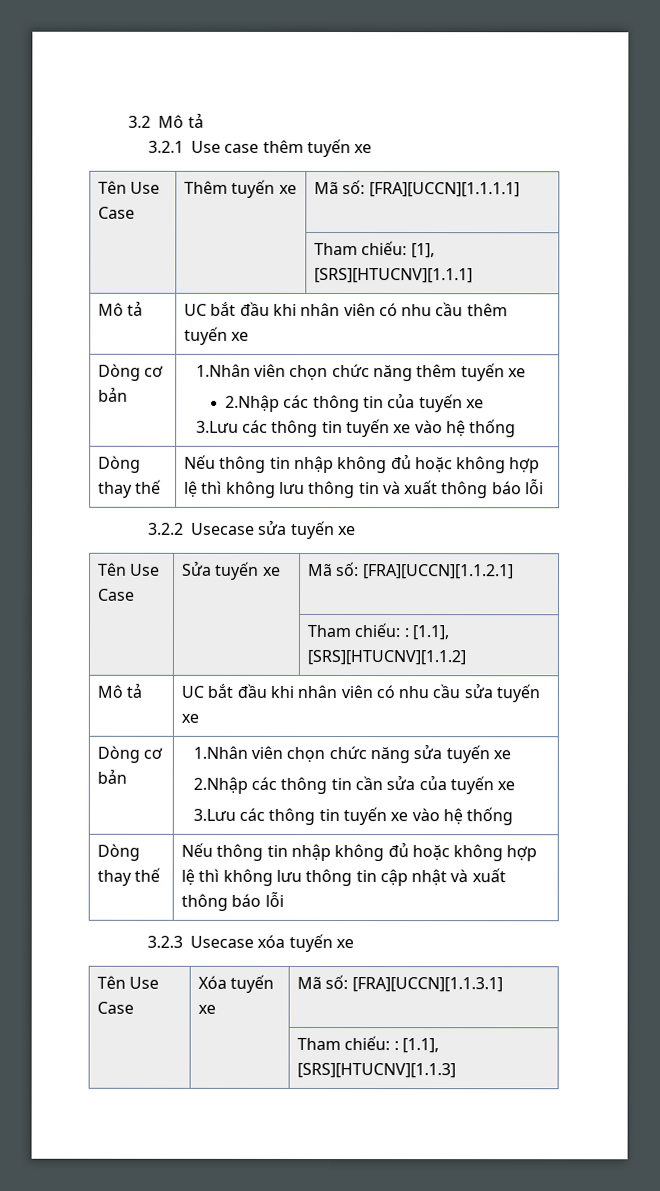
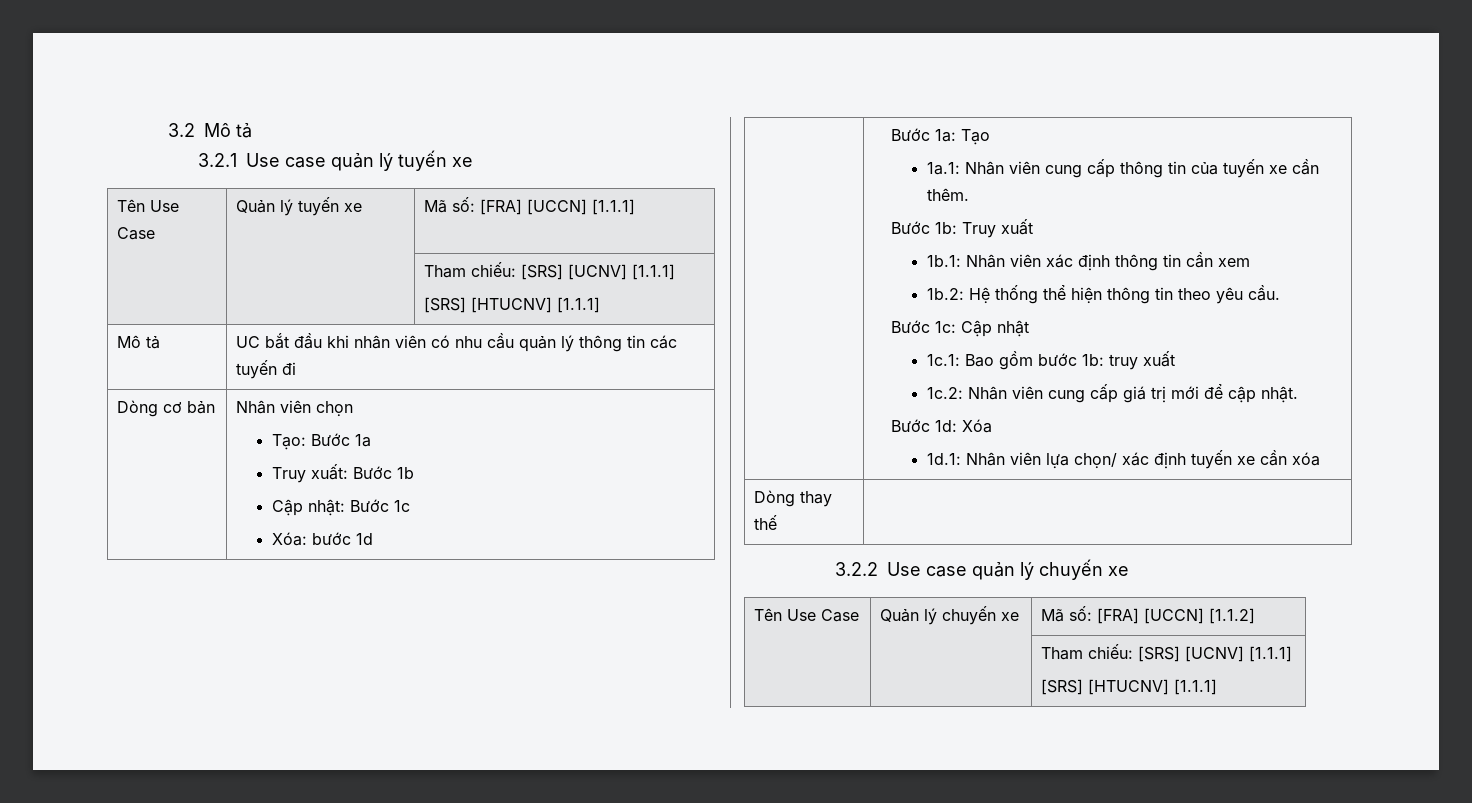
- 3.2.1 Use case thêm tuyến xe
- Tên Use Case | Thêm tuyến xe | Mã số: [FRA][UCCN][1.1.1.1]
- | | Tham chiếu: [1], [SRS][HTUCNV][1.1.1]
+ 3.2.1 Use case quản lý tuyến xe
+ Tên Use Case | Quản lý tuyến xe | Mã số: [FRA] [UCCN] [1.1.1]
+ | | Tham chiếu: [SRS] [UCNV] [1.1.1]
+ [SRS] [HTUCNV] [1.1.1]
- Mô tả | UC bắt đầu khi nhân viên có nhu cầu thêm tuyến xe
- Dòng cơ bản | 1.Nhân viên chọn chức năng thêm tuyến xe
- 2.Nhập các thông tin của tuyến xe
- 3.Lưu các thông tin tuyến xe vào hệ thống
- Dòng thay thế | Nếu thông tin nhập không đủ hoặc không hợp lệ thì không lưu thông tin và xuất thông báo lỗi
- 3.2.2 Usecase sửa tuyến xe
- Tên Use Case | Sửa tuyến xe | Mã số: [FRA][UCCN][1.1.2.1]
- | | Tham chiếu: : [1.1], [SRS][HTUCNV][1.1.2]
- Mô tả | UC bắt đầu khi nhân viên có nhu cầu sửa tuyến xe
- Dòng cơ bản | 1.Nhân viên chọn chức năng sửa tuyến xe
- 2.Nhập các thông tin cần sửa của tuyến xe
- 3.Lưu các thông tin tuyến xe vào hệ thống
- Dòng thay thế | Nếu thông tin nhập không đủ hoặc không hợp lệ thì không lưu thông tin cập nhật và xuất thông báo lỗi
- 3.2.3 Usecase xóa tuyến xe
- Tên Use Case | Xóa tuyến xe | Mã số: [FRA][UCCN][1.1.3.1]
- | | Tham chiếu: : [1.1], [SRS][HTUCNV][1.1.3]
+ Mô tả | UC bắt đầu khi nhân viên có nhu cầu quản lý thông tin các tuyến đi
+ Dòng cơ bản | Nhân viên chọn
+ Tạo: Bước 1a
+ Truy xuất: Bước 1b
+ Cập nhật: Bước 1c
+ Xóa: bước 1d
+ | Bước 1a: Tạo
+ 1a.1: Nhân viên cung cấp thông tin của tuyến xe cần thêm.
+ Bước 1b: Truy xuất
+ 1b.1: Nhân viên xác định thông tin cần xem
+ 1b.2: Hệ thống thể hiện thông tin theo yêu cầu.
+ Bước 1c: Cập nhật
+ 1c.1: Bao gồm bước 1b: truy xuất
+ 1c.2: Nhân viên cung cấp giá trị mới để cập nhật.
+ Bước 1d: Xóa
+ 1d.1: Nhân viên lựa chọn/ xác định tuyến xe cần xóa
+ Dòng thay thế |
+ 3.2.2 Use case quản lý chuyến xe
+ Tên Use Case | Quản lý chuyến xe | Mã số: [FRA] [UCCN] [1.1.2]
+ | | Tham chiếu: [SRS] [UCNV] [1.1.1]
+ [SRS] [HTUCNV] [1.1.1]

